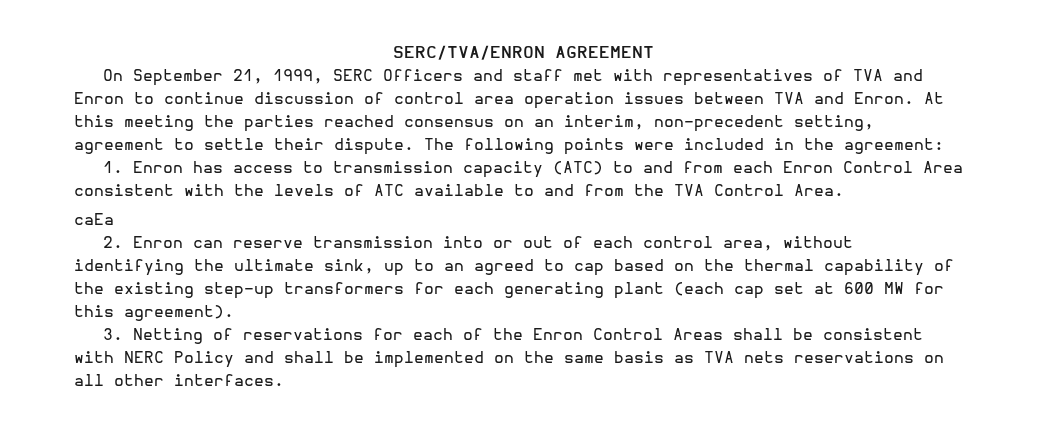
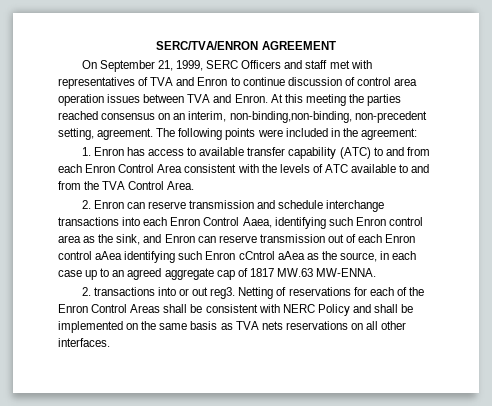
- At this meeting the parties reached consensus on an interim, non-precedent setting, agreement to settle their dispute.
+ At this meeting the parties reached consensus on an interim, non-binding,non-binding, non-precedent setting, agreement.
- 1. Enron has access to transmission capacity (ATC) to and from each Enron Control Area consistent with the levels of ATC available to and from the TVA Control Area.
+ 1. Enron has access to available transfer capability (ATC) to and from each Enron Control Area consistent with the levels of ATC available to and from the TVA Control Area.
- caEa
- 2. Enron can reserve transmission into or out of each control area, without identifying the ultimate sink, up to an agreed to cap based on the thermal capability of the existing step-up transformers for each generating plant (each cap set at 600 MW for this agreement).
- 3. Netting of reservations for each of the Enron Control Areas shall be consistent with NERC Policy and shall be implemented on the same basis as TVA nets reservations on all other interfaces.
+ 2. Enron can reserve transmission and schedule interchange transactions into each Enron Control Aaea, identifying such Enron control area as the sink, and Enron can reserve transmission out of each Enron control aAea identifying such Enron cCntrol aAea as the source, in each case up to an agreed aggregate cap of 1817 MW.63 MW-ENNA.
+ 2. transactions into or out reg3. Netting of reservations for each of the Enron Control Areas shall be consistent with NERC Policy and shall be implemented on the same basis as TVA nets reservations on all other interfaces.

